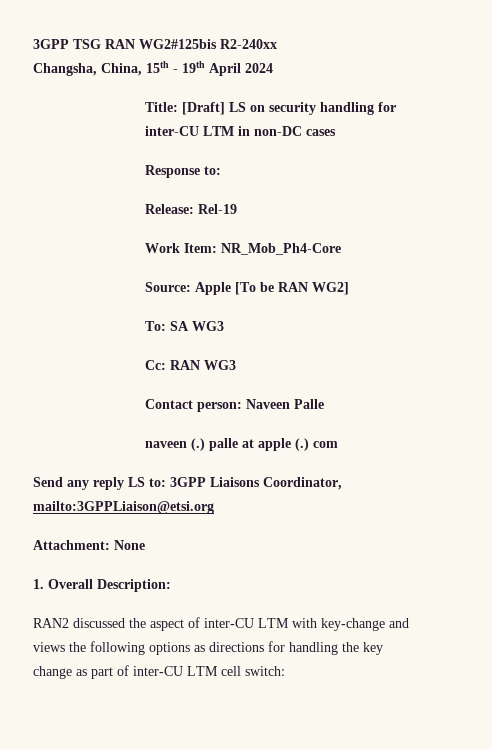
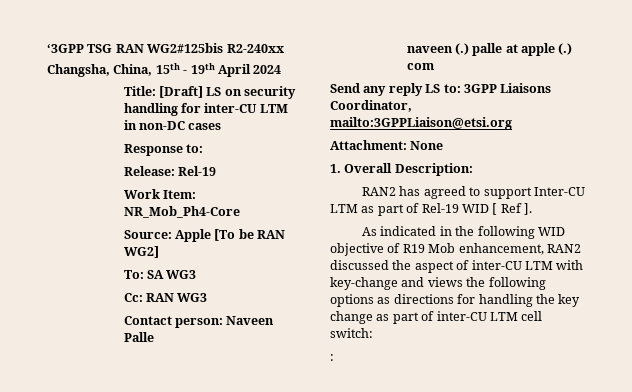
- 3GPP TSG RAN WG2#125bis R2-240xx
+ ‘3GPP TSG RAN WG2#125bis R2-240xx
- RAN2 discussed the aspect of inter-CU LTM with key-change and views the following options as directions for handling the key change as part of inter-CU LTM cell switch:
+ RAN2 has agreed to support Inter-CU LTM as part of Rel-19 WID [ Ref ].
+ As indicated in the following WID objective of R19 Mob enhancement, RAN2 discussed the aspect of inter-CU LTM with key-change and views the following options as directions for handling the key change as part of inter-CU LTM cell switch:
+ :

